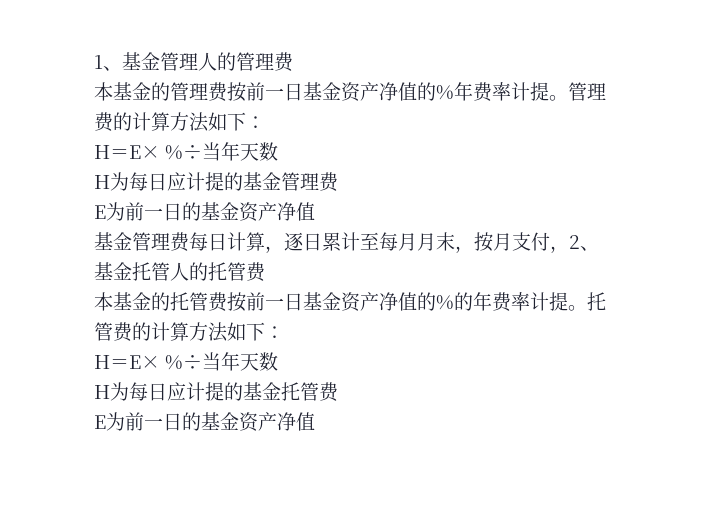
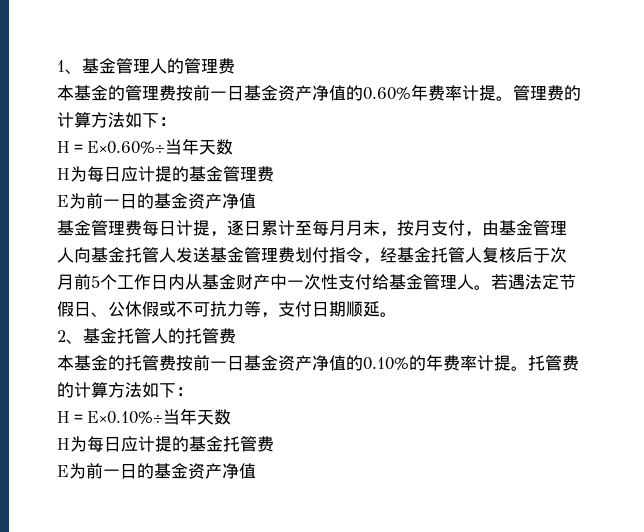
- 本基金的管理费按前一日基金资产净值的%年费率计提。
+ 本基金的管理费按前一日基金资产净值的0.60%年费率计提。
  管理费的计算方法如下：
- H＝E× %÷当年天数
+ H＝E×0.60%÷当年天数
- 基金管理费每日计算，逐日累计至每月月末，按月支付，2、基金托管人的托管费
+ 基金管理费每日计提，逐日累计至每月月末，按月支付，由基金管理人向基金托管人发送基金管理费划付指令，经基金托管人复核后于次月前5个工作日内从基金财产中一次性支付给基金管理人。若遇法定节假日、公休假或不可抗力等，支付日期顺延。
+ 2、基金托管人的托管费
- 本基金的托管费按前一日基金资产净值的%的年费率计提。
+ 本基金的托管费按前一日基金资产净值的0.10%的年费率计提。
  托管费的计算方法如下：
- H＝E× %÷当年天数
+ H＝E×0.10%÷当年天数

